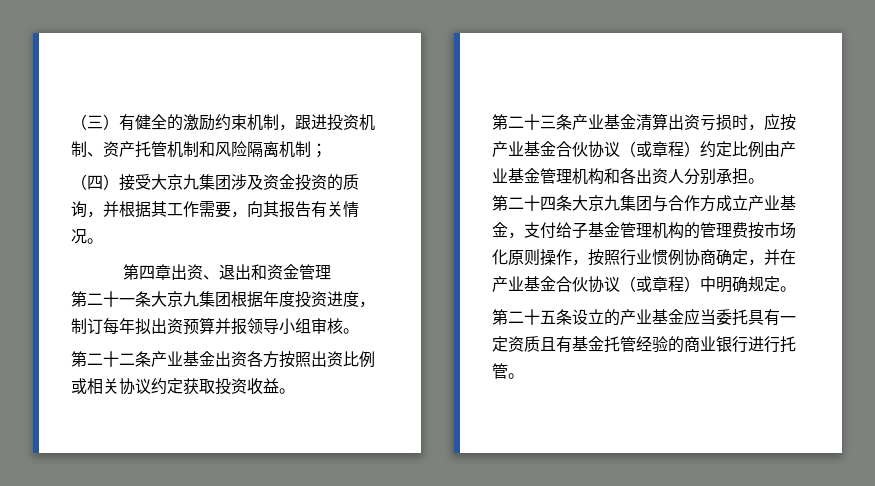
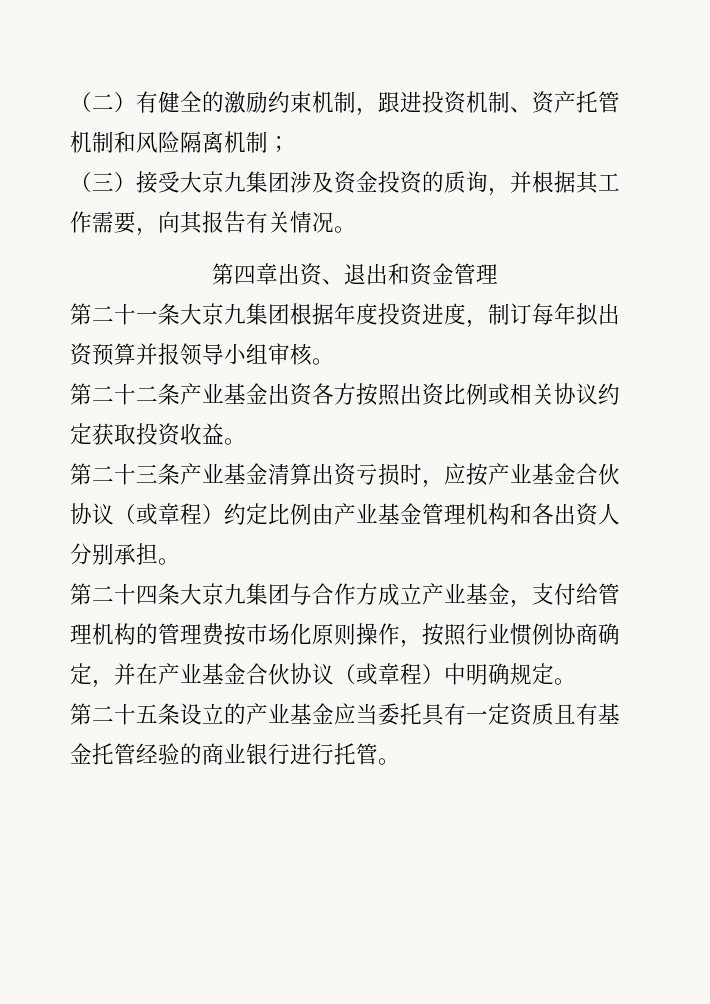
- （三）有健全的激励约束机制，跟进投资机制、资产托管机制和风险隔离机制；
+ （二）有健全的激励约束机制，跟进投资机制、资产托管机制和风险隔离机制；
- （四）接受大京九集团涉及资金投资的质询，并根据其工作需要，向其报告有关情况。
+ （三）接受大京九集团涉及资金投资的质询，并根据其工作需要，向其报告有关情况。
- 第二十四条大京九集团与合作方成立产业基金，支付给子基金管理机构的管理费按市场化原则操作，按照行业惯例协商确定，并在产业基金合伙协议（或章程）中明确规定。
+ 第二十四条大京九集团与合作方成立产业基金，支付给管理机构的管理费按市场化原则操作，按照行业惯例协商确定，并在产业基金合伙协议（或章程）中明确规定。

